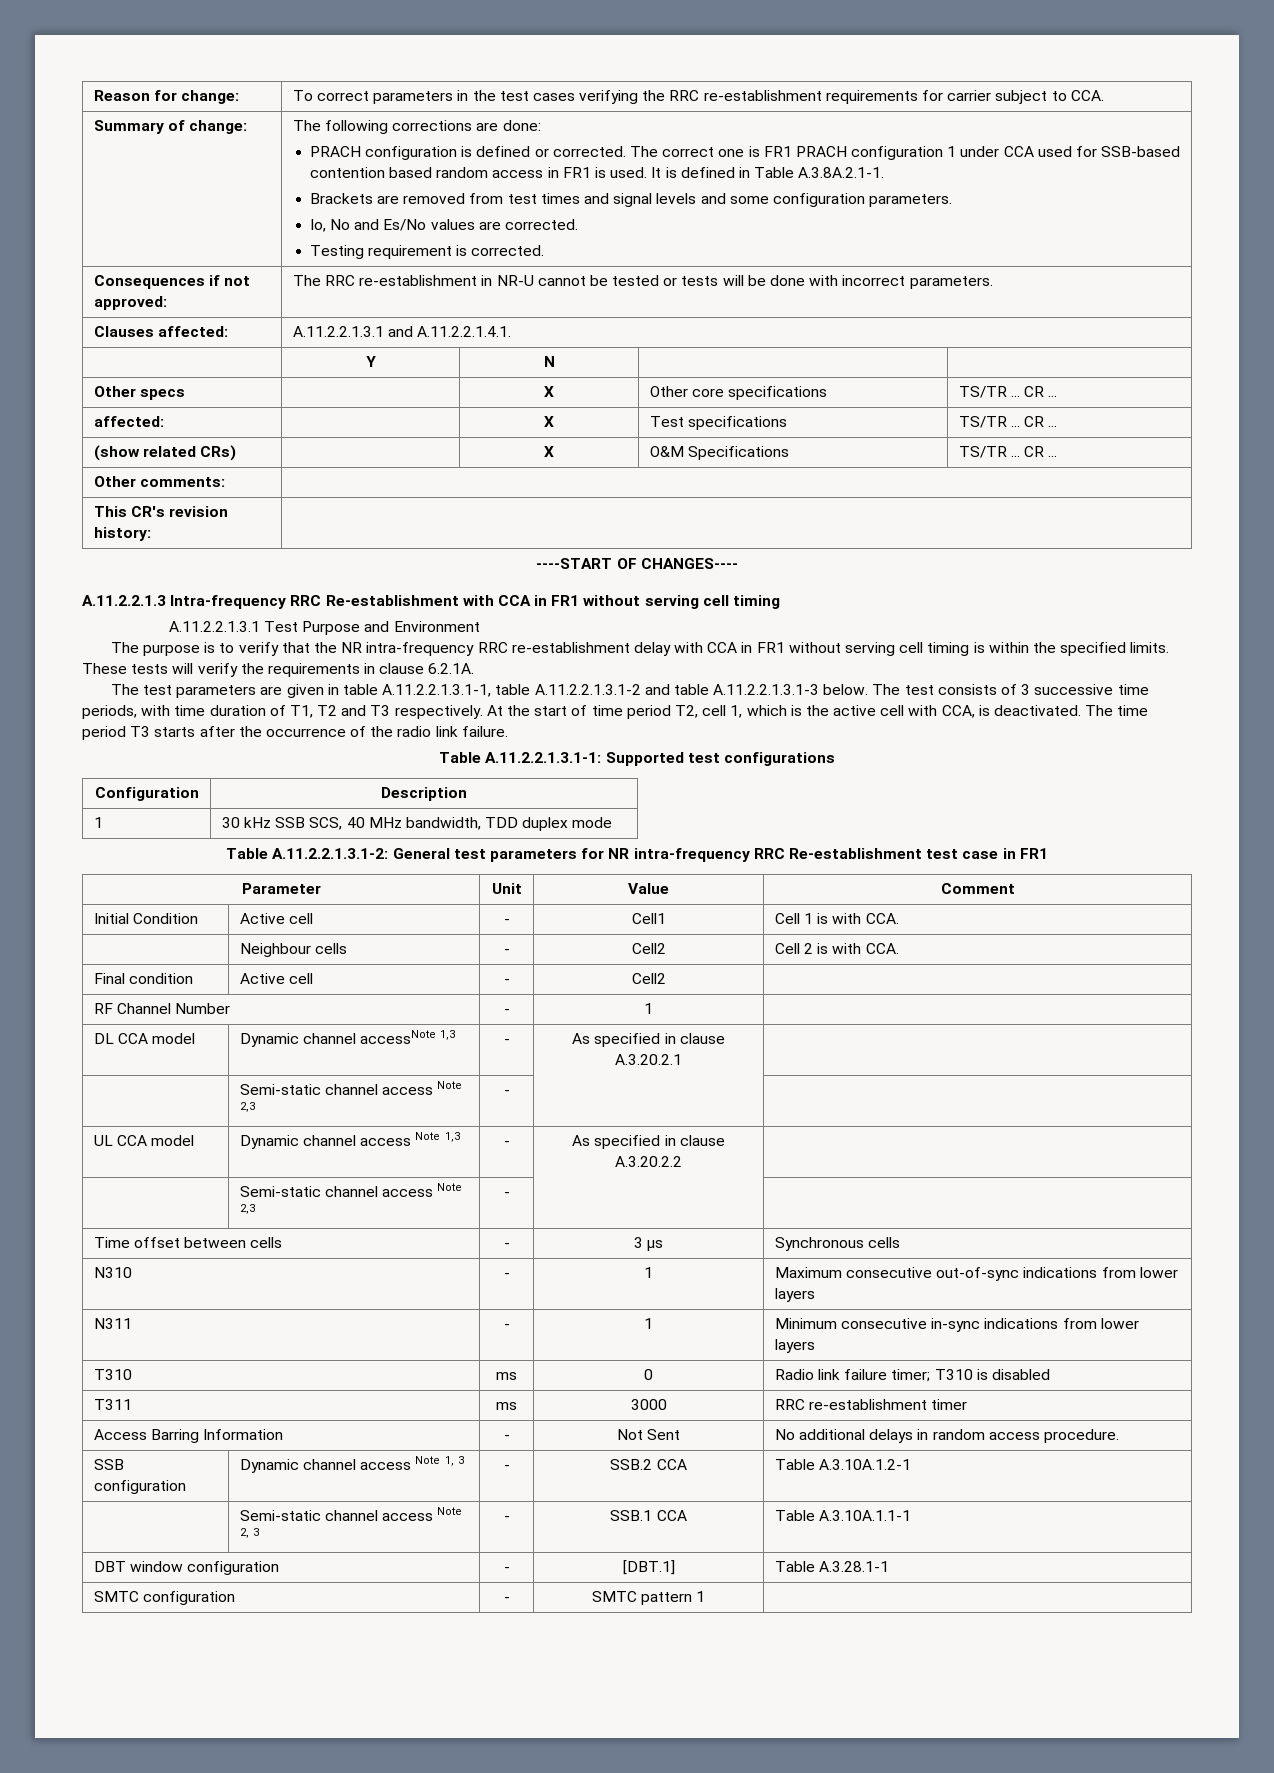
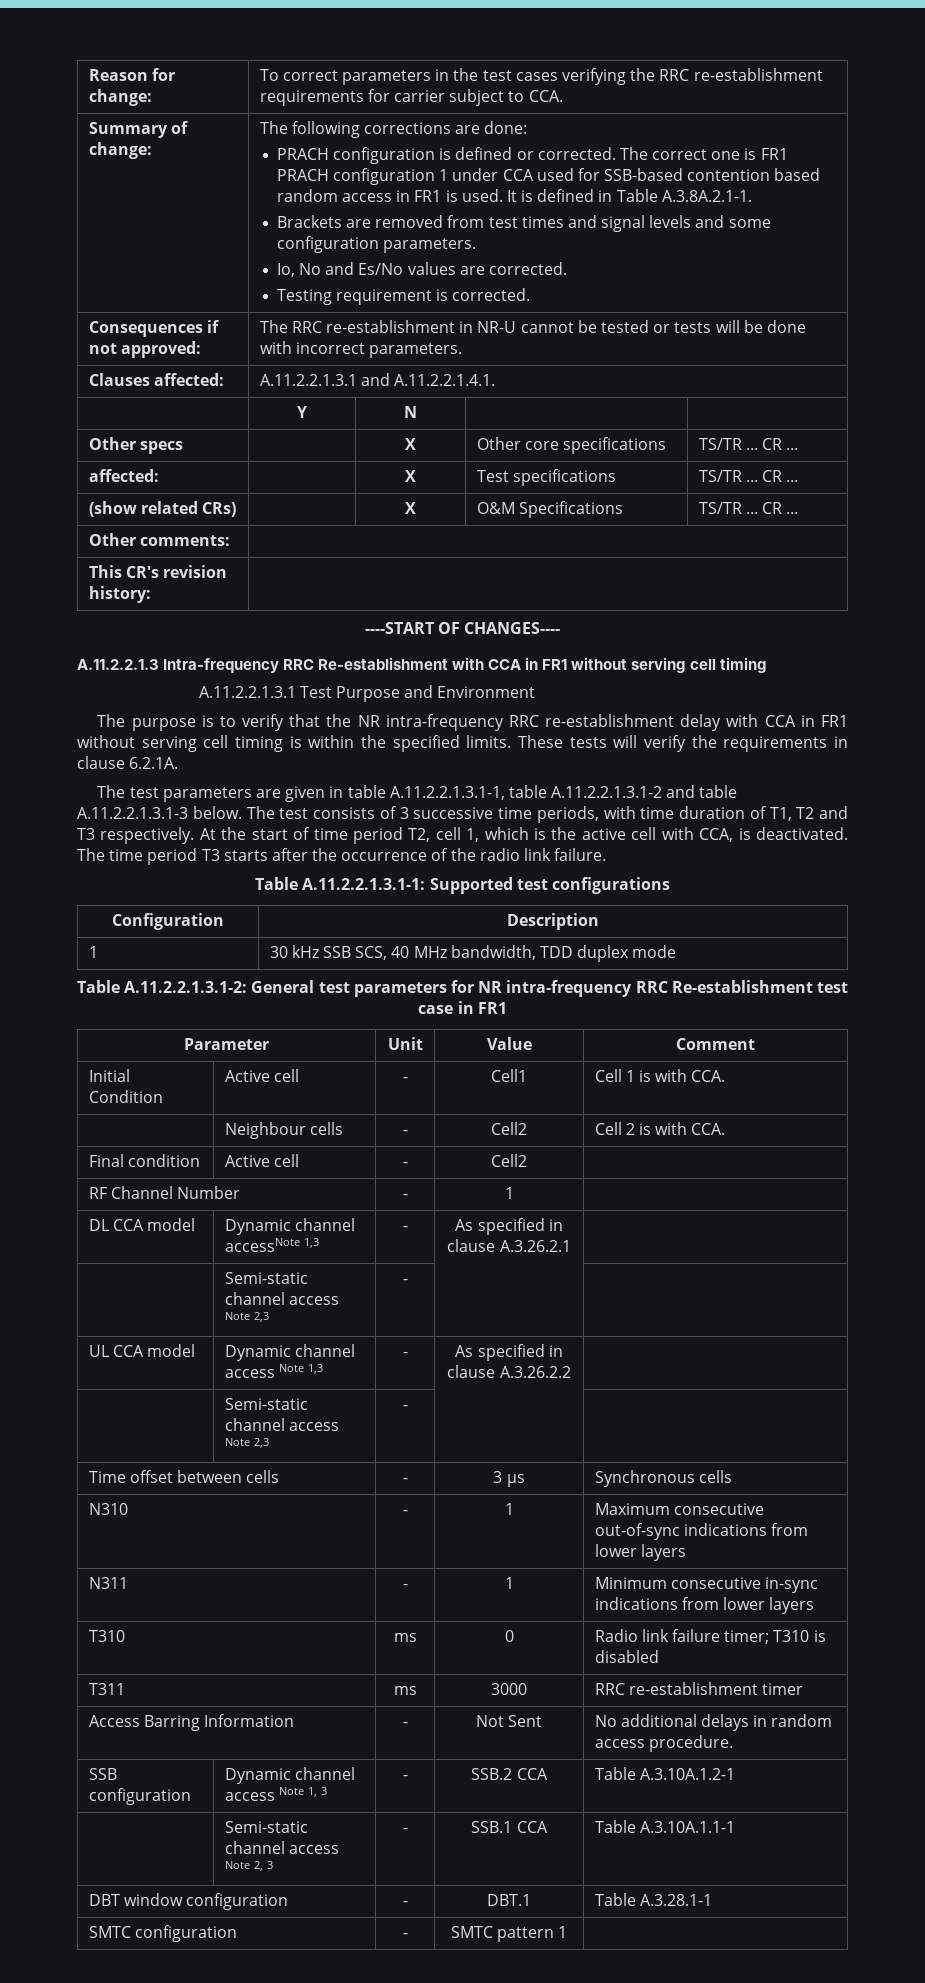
- DL CCA model | Dynamic channel accessNote 1,3 | - | As specified in clause A.3.20.2.1 |
+ DL CCA model | Dynamic channel accessNote 1,3 | - | As specified in clause A.3.26.2.1 |
- UL CCA model | Dynamic channel access Note 1,3 | - | As specified in clause A.3.20.2.2 |
+ UL CCA model | Dynamic channel access Note 1,3 | - | As specified in clause A.3.26.2.2 |
- DBT window configuration | - | [DBT.1] | Table A.3.28.1-1
+ DBT window configuration | - | DBT.1 | Table A.3.28.1-1

